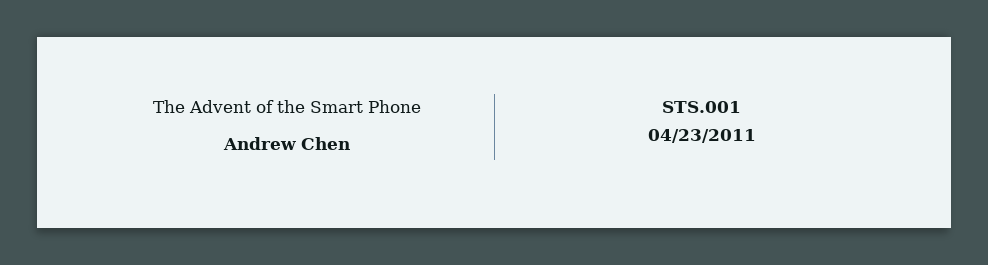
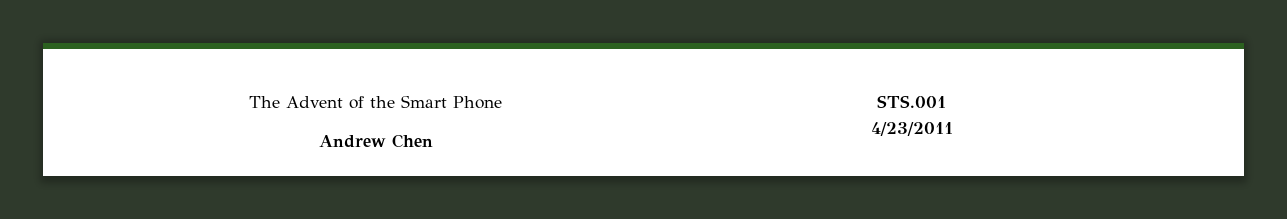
- 04/23/2011
+ 4/23/2011

